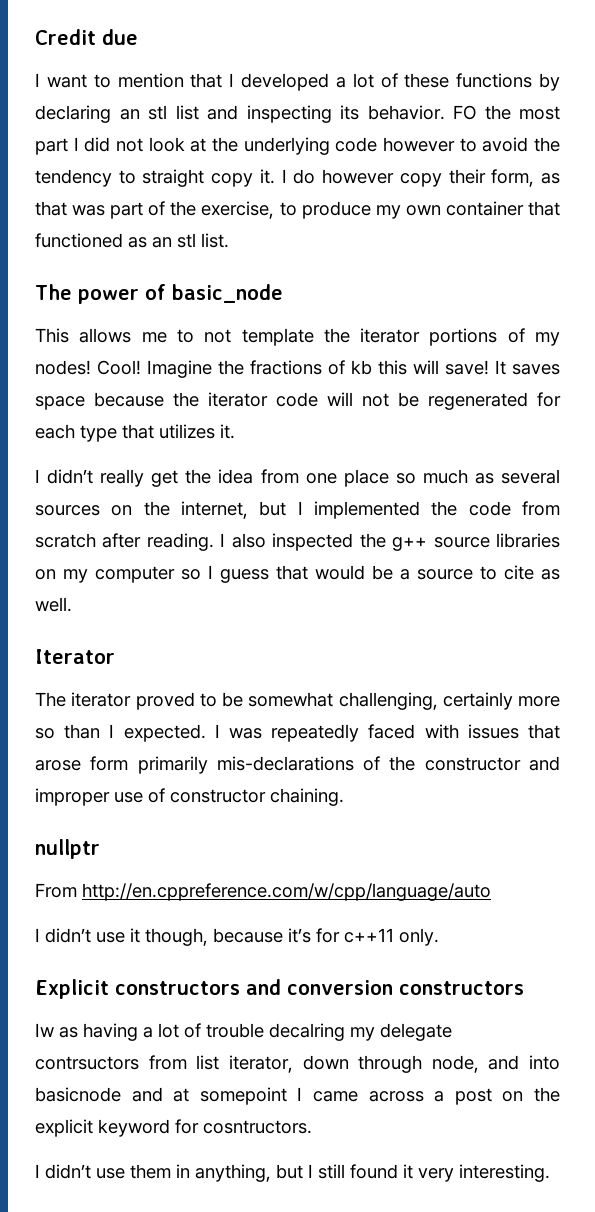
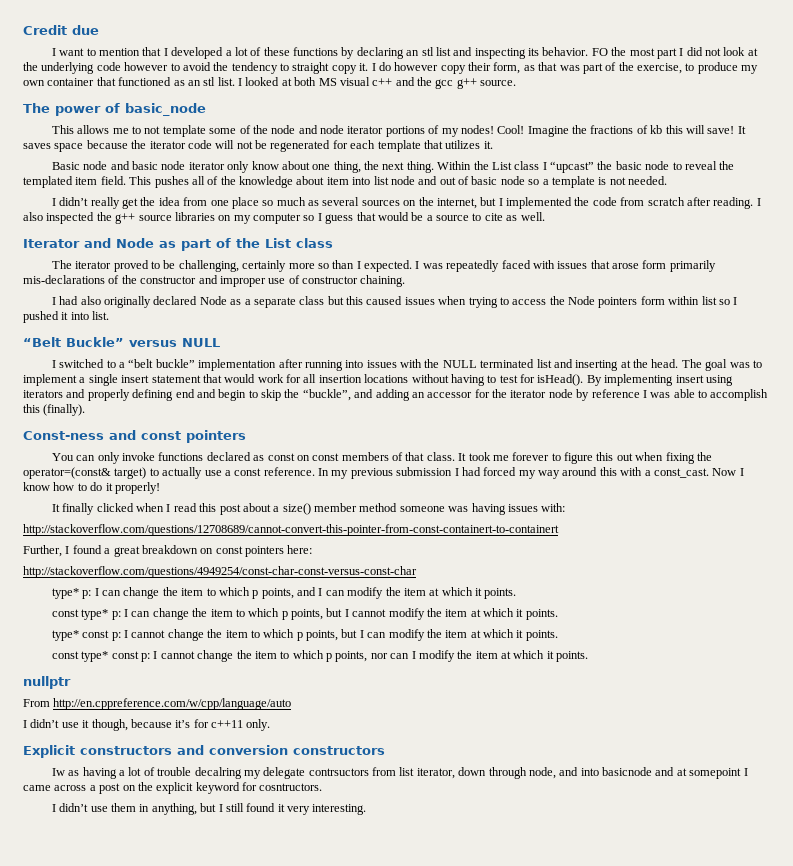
+ I looked at both MS visual c++ and the gcc g++ source.
- This allows me to not template the iterator portions of my nodes!
+ This allows me to not template some of the node and node iterator portions of my nodes!
- It saves space because the iterator code will not be regenerated for each type that utilizes it.
+ It saves space because the iterator code will not be regenerated for each template that utilizes it.
+ Basic node and basic node iterator only know about one thing, the next thing. Within the List class I “upcast” the basic node to reveal the templated item field. This pushes all of the knowledge about item into list node and out of basic node so a template is not needed.
- Iterator
+ Iterator and Node as part of the List class
- The iterator proved to be somewhat challenging, certainly more so than I expected.
+ The iterator proved to be challenging, certainly more so than I expected.
+ I had also originally declared Node as a separate class but this caused issues when trying to access the Node pointers form within list so I pushed it into list.
+ “Belt Buckle” versus NULL
+ I switched to a “belt buckle” implementation after running into issues with the NULL terminated list and inserting at the head. The goal was to implement a single insert statement that would work for all insertion locations without having to test for isHead(). By implementing insert using iterators and properly defining end and begin to skip the “buckle”, and adding an accessor for the iterator node by reference I was able to accomplish this (finally).
+ Const-ness and const pointers
+ You can only invoke functions declared as const on const members of that class. It took me forever to figure this out when fixing the operator=(const& target) to actually use a const reference. In my previous submission I had forced my way around this with a const_cast. Now I know how to do it properly!
+ It finally clicked when I read this post about a size() member method someone was having issues with:
+ http://stackoverflow.com/questions/12708689/cannot-convert-this-pointer-from-const-containert-to-containert
+ Further, I found a great breakdown on const pointers here:
+ http://stackoverflow.com/questions/4949254/const-char-const-versus-const-char
+ type* p: I can change the item to which p points, and I can modify the item at which it points.
+ const type* p: I can change the item to which p points, but I cannot modify the item at which it points.
+ type* const p: I cannot change the item to which p points, but I can modify the item at which it points.
+ const type* const p: I cannot change the item to which p points, nor can I modify the item at which it points.

